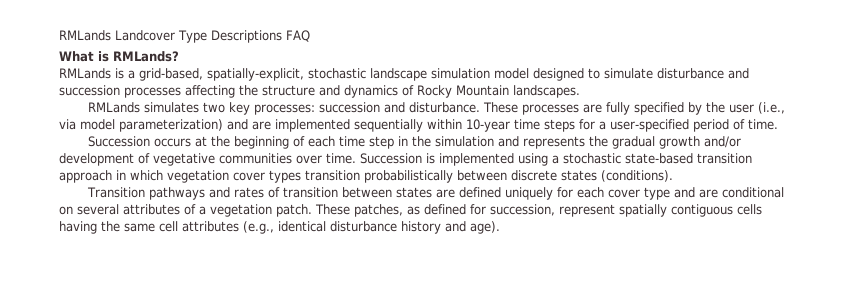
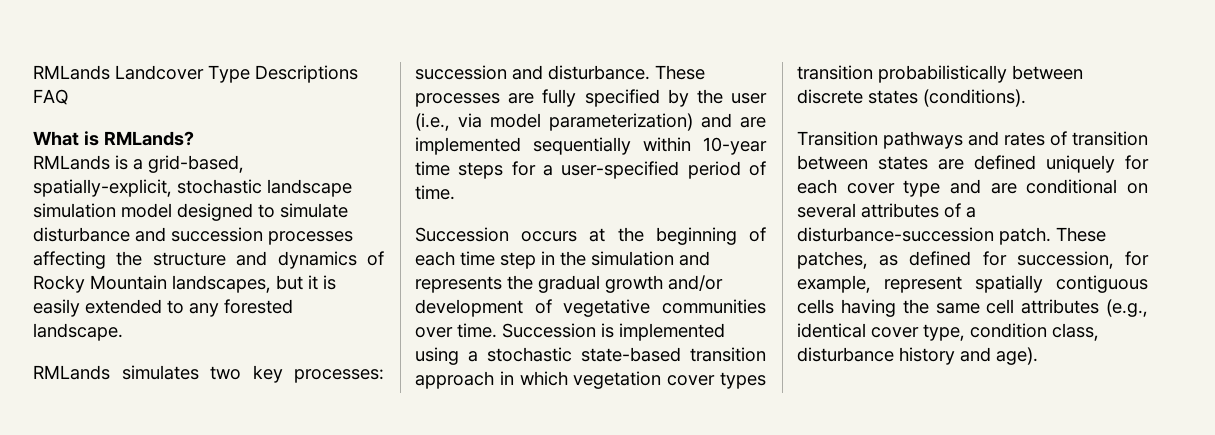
- RMLands is a grid-based, spatially-explicit, stochastic landscape simulation model designed to simulate disturbance and succession processes affecting the structure and dynamics of Rocky Mountain landscapes.
+ RMLands is a grid-based, spatially-explicit, stochastic landscape simulation model designed to simulate disturbance and succession processes affecting the structure and dynamics of Rocky Mountain landscapes, but it is easily extended to any forested landscape.
- Transition pathways and rates of transition between states are defined uniquely for each cover type and are conditional on several attributes of a vegetation patch.
+ Transition pathways and rates of transition between states are defined uniquely for each cover type and are conditional on several attributes of a disturbance-succession patch.
- These patches, as defined for succession, represent spatially contiguous cells having the same cell attributes (e.g., identical disturbance history and age).
+ These patches, as defined for succession, for example, represent spatially contiguous cells having the same cell attributes (e.g., identical cover type, condition class, disturbance history and age).

